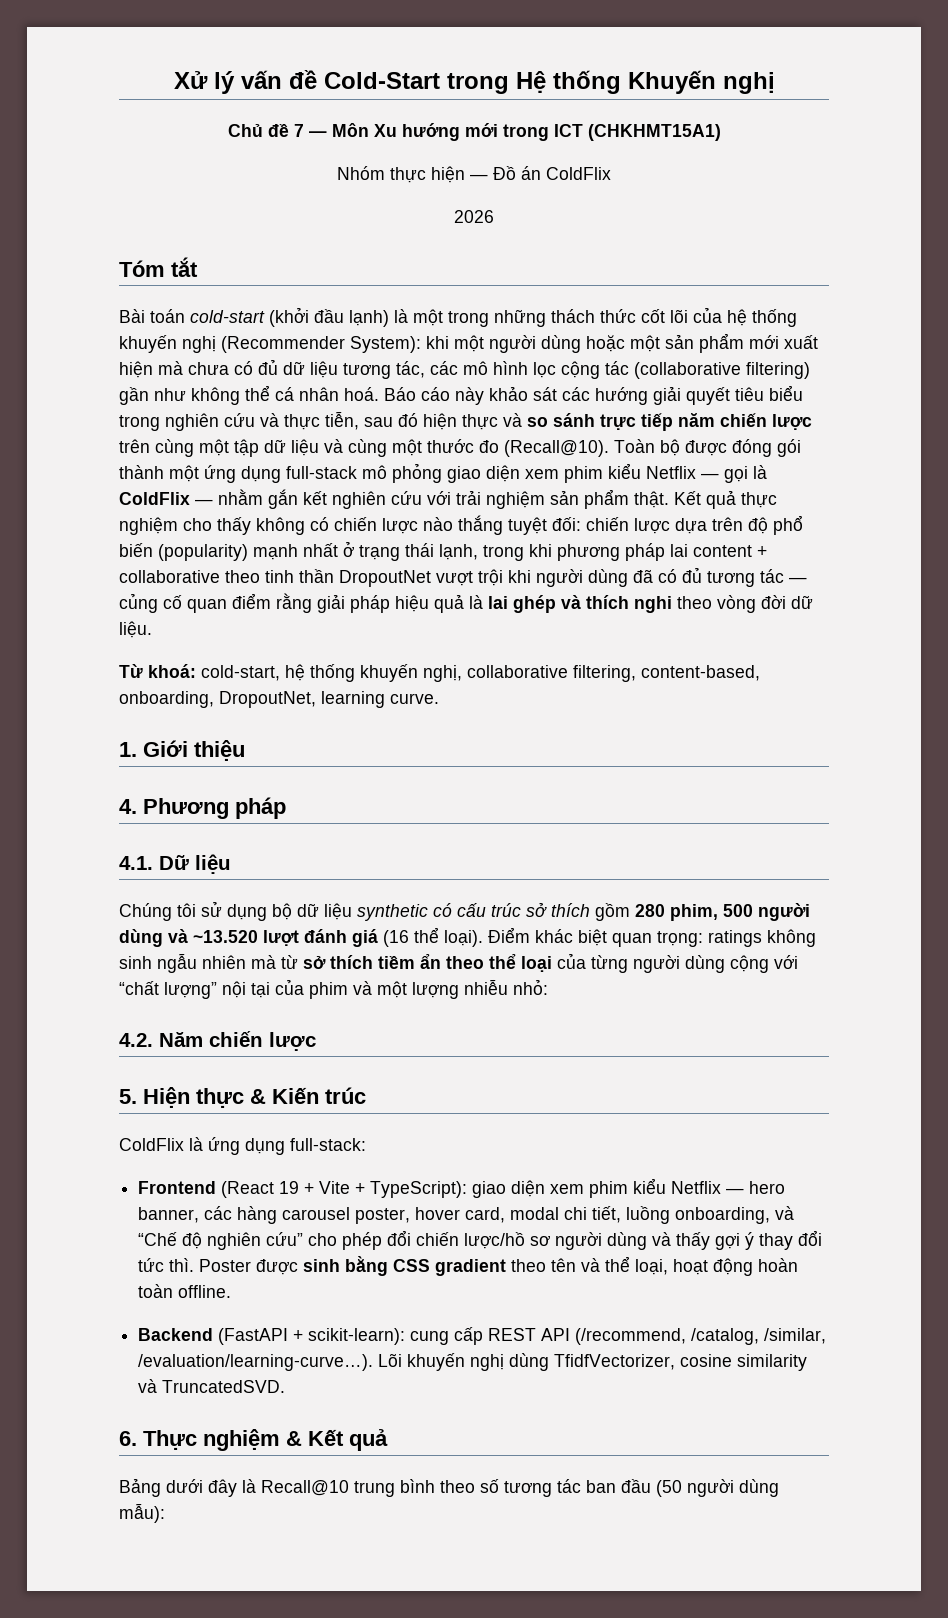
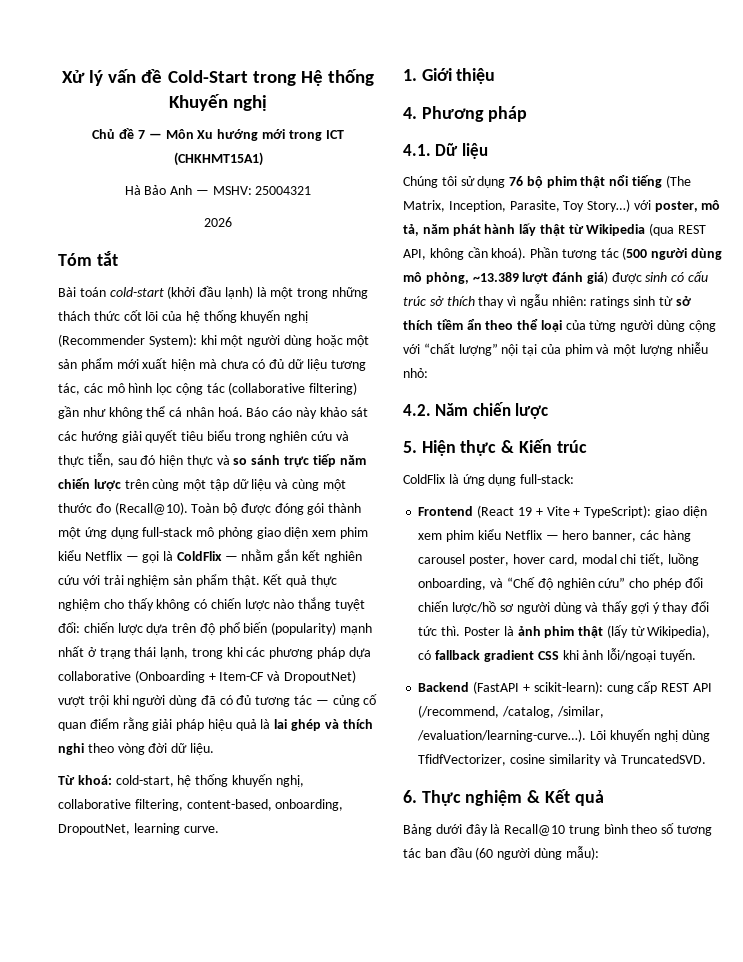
- Nhóm thực hiện — Đồ án ColdFlix
+ Hà Bảo Anh — MSHV: 25004321
- chiến lược dựa trên độ phổ biến (popularity) mạnh nhất ở trạng thái lạnh, trong khi phương pháp lai content + collaborative theo tinh thần DropoutNet vượt trội khi người dùng đã có đủ tương tác — củng cố quan điểm rằng giải pháp hiệu quả là lai ghép và thích nghi theo vòng đời dữ liệu.
+ chiến lược dựa trên độ phổ biến (popularity) mạnh nhất ở trạng thái lạnh, trong khi các phương pháp dựa collaborative (Onboarding + Item-CF và DropoutNet) vượt trội khi người dùng đã có đủ tương tác — củng cố quan điểm rằng giải pháp hiệu quả là lai ghép và thích nghi theo vòng đời dữ liệu.
- Chúng tôi sử dụng bộ dữ liệu synthetic có cấu trúc sở thích gồm 280 phim, 500 người dùng và ~13.520 lượt đánh giá (16 thể loại). Điểm khác biệt quan trọng: ratings không sinh ngẫu nhiên mà từ sở thích tiềm ẩn theo thể loại của từng người dùng cộng với “chất lượng” nội tại của phim và một lượng nhiễu nhỏ:
+ Chúng tôi sử dụng 76 bộ phim thật nổi tiếng (The Matrix, Inception, Parasite, Toy Story…) với poster, mô tả, năm phát hành lấy thật từ Wikipedia (qua REST API, không cần khoá). Phần tương tác (500 người dùng mô phỏng, ~13.389 lượt đánh giá) được sinh có cấu trúc sở thích thay vì ngẫu nhiên: ratings sinh từ sở thích tiềm ẩn theo thể loại của từng người dùng cộng với “chất lượng” nội tại của phim và một lượng nhiễu nhỏ:
- Poster được sinh bằng CSS gradient theo tên và thể loại, hoạt động hoàn toàn offline.
+ Poster là ảnh phim thật (lấy từ Wikipedia), có fallback gradient CSS khi ảnh lỗi/ngoại tuyến.
- Bảng dưới đây là Recall@10 trung bình theo số tương tác ban đầu (50 người dùng mẫu):
+ Bảng dưới đây là Recall@10 trung bình theo số tương tác ban đầu (60 người dùng mẫu):

